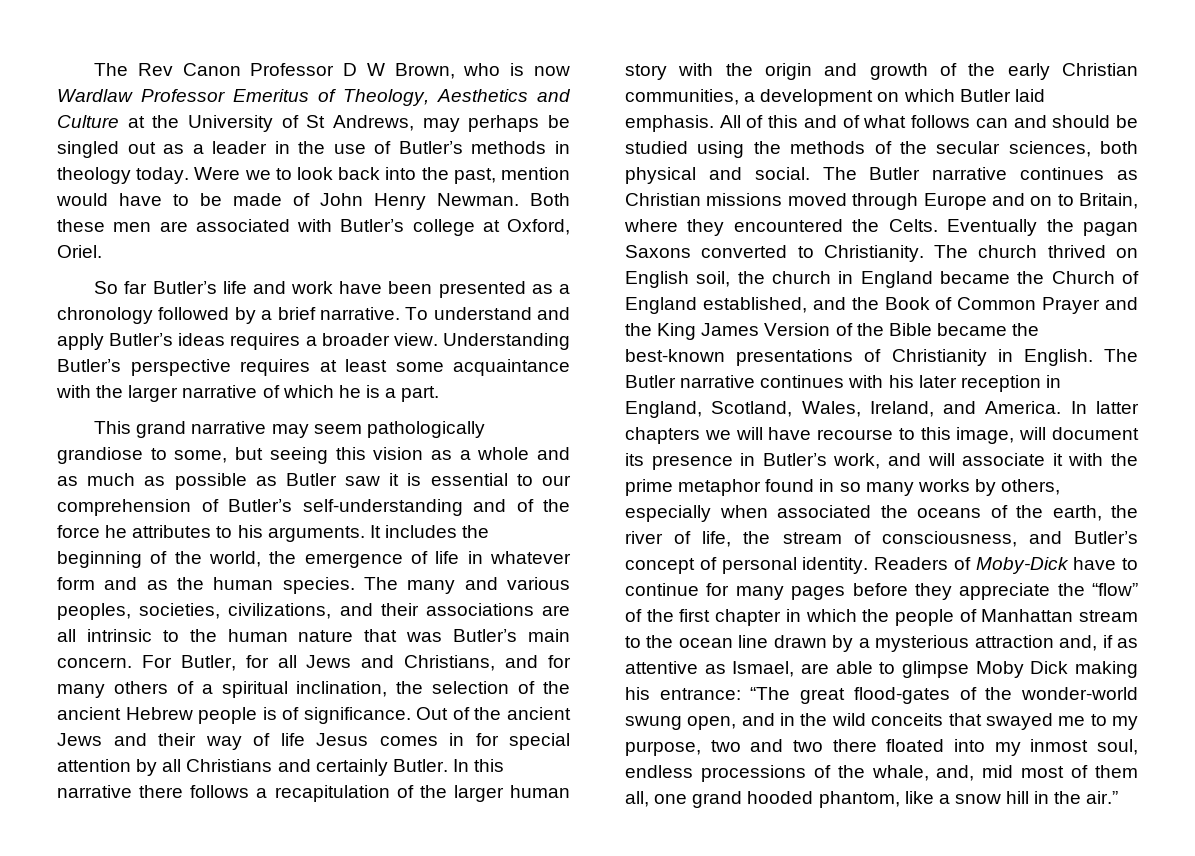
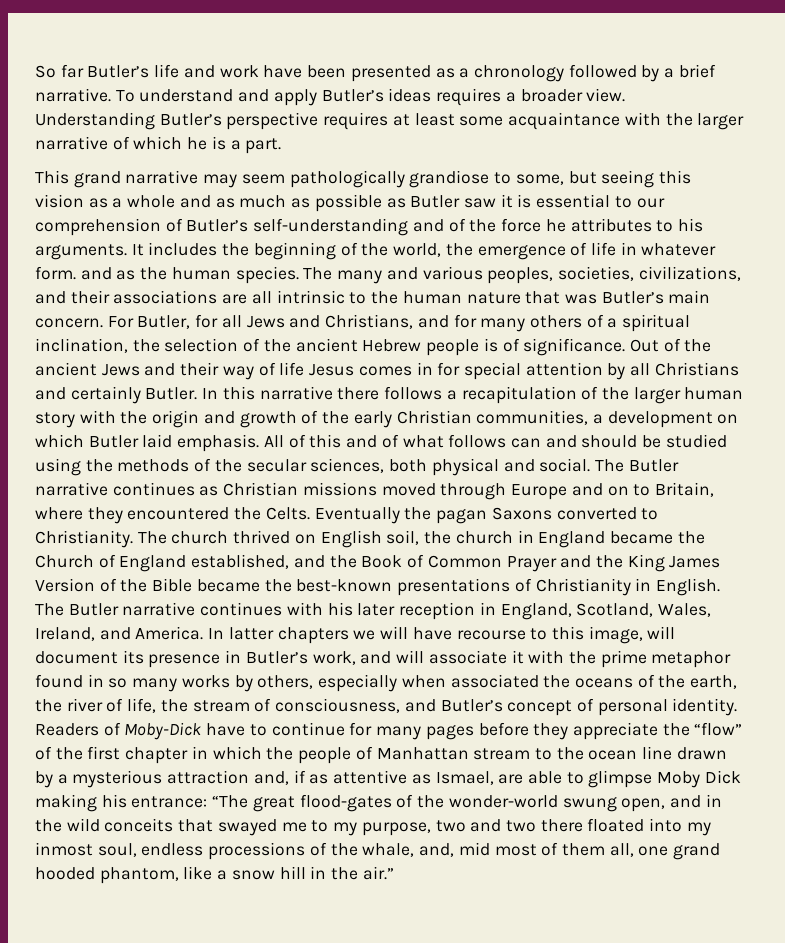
- The Rev Canon Professor D W Brown, who is now Wardlaw Professor Emeritus of Theology, Aesthetics and Culture at the University of St Andrews, may perhaps be singled out as a leader in the use of Butler’s methods in theology today. Were we to look back into the past, mention would have to be made of John Henry Newman. Both these men are associated with Butler’s college at Oxford, Oriel.
- It includes the beginning of the world, the emergence of life in whatever form and as the human species.
+ It includes the beginning of the world, the emergence of life in whatever form. and as the human species.

